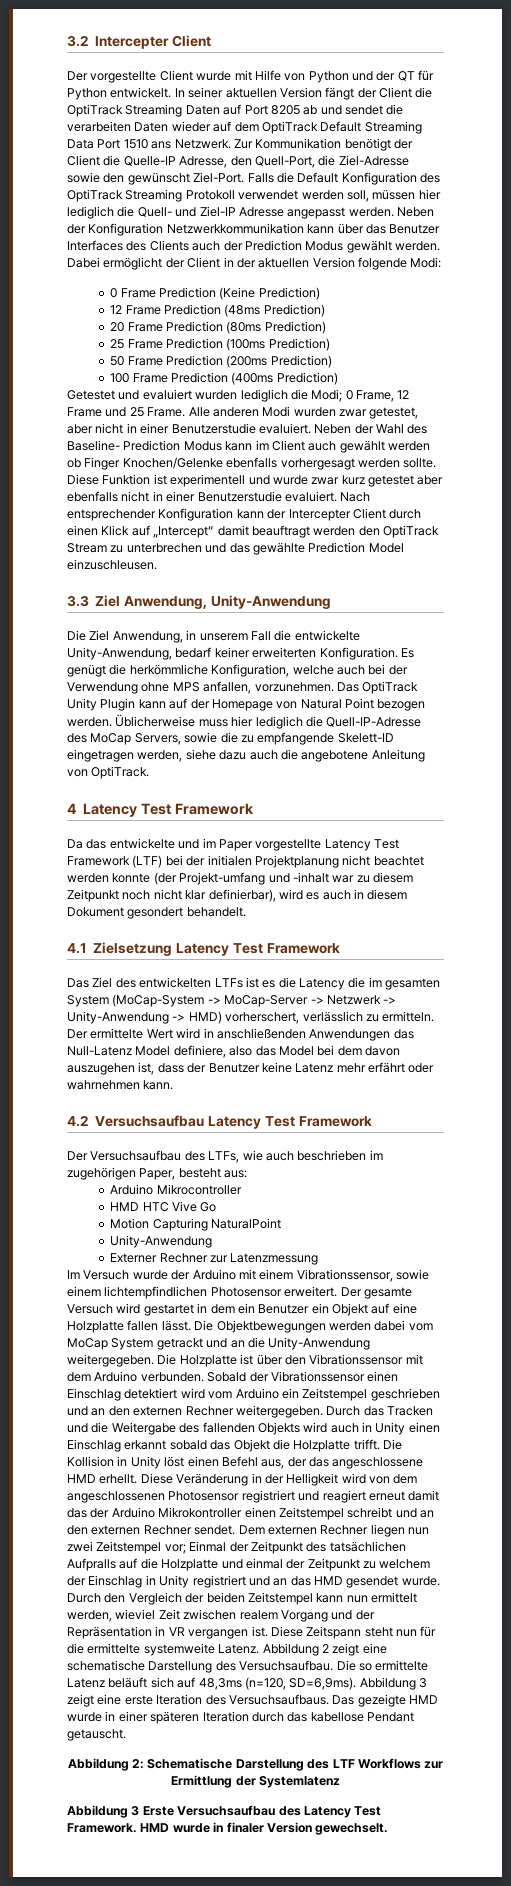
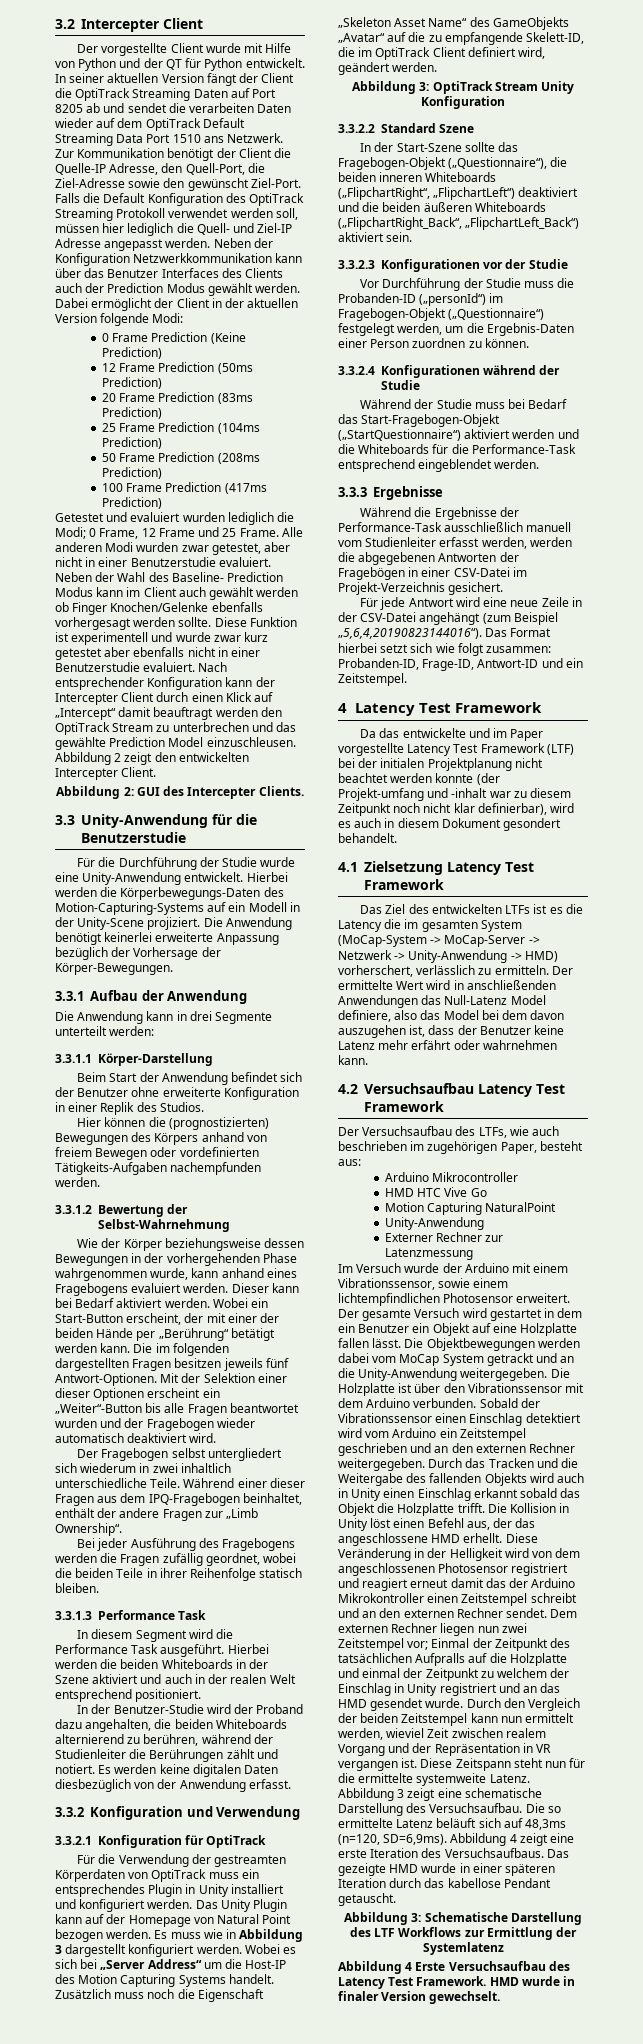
- 12 Frame Prediction (48ms Prediction)
+ 12 Frame Prediction (50ms Prediction)
- 20 Frame Prediction (80ms Prediction)
+ 20 Frame Prediction (83ms Prediction)
- 25 Frame Prediction (100ms Prediction)
+ 25 Frame Prediction (104ms Prediction)
- 50 Frame Prediction (200ms Prediction)
+ 50 Frame Prediction (208ms Prediction)
- 100 Frame Prediction (400ms Prediction)
+ 100 Frame Prediction (417ms Prediction)
+ Abbildung 2 zeigt den entwickelten Intercepter Client.
+ Abbildung 2: GUI des Intercepter Clients.
- 3.3 Ziel Anwendung, Unity-Anwendung
- Die Ziel Anwendung, in unserem Fall die entwickelte Unity-Anwendung, bedarf keiner erweiterten Konfiguration. Es genügt die herkömmliche Konfiguration, welche auch bei der Verwendung ohne MPS anfallen, vorzunehmen. Das OptiTrack Unity Plugin kann auf der Homepage von Natural Point bezogen werden.
+ 3.3 Unity-Anwendung für die Benutzerstudie
+ Für die Durchführung der Studie wurde eine Unity-Anwendung entwickelt. Hierbei werden die Körperbewegungs-Daten des Motion-Capturing-Systems auf ein Modell in der Unity-Scene projiziert. Die Anwendung benötigt keinerlei erweiterte Anpassung bezüglich der Vorhersage der Körper-Bewegungen.
+ 3.3.1 Aufbau der Anwendung
+ Die Anwendung kann in drei Segmente unterteilt werden:
+ 3.3.1.1 Körper-Darstellung
+ Beim Start der Anwendung befindet sich der Benutzer ohne erweiterte Konfiguration in einer Replik des Studios.
+ Hier können die (prognostizierten) Bewegungen des Körpers anhand von freiem Bewegen oder vordefinierten Tätigkeits-Aufgaben nachempfunden werden.
+ 3.3.1.2 Bewertung der Selbst-Wahrnehmung
+ Wie der Körper beziehungsweise dessen Bewegungen in der vorhergehenden Phase wahrgenommen wurde, kann anhand eines Fragebogens evaluiert werden. Dieser kann bei Bedarf aktiviert werden. Wobei ein Start-Button erscheint, der mit einer der beiden Hände per „Berührung“ betätigt werden kann. Die im folgenden dargestellten Fragen besitzen jeweils fünf Antwort-Optionen. Mit der Selektion einer dieser Optionen erscheint ein „Weiter“-Button bis alle Fragen beantwortet wurden und der Fragebogen wieder automatisch deaktiviert wird.
+ Der Fragebogen selbst untergliedert sich wiederum in zwei inhaltlich unterschiedliche Teile. Während einer dieser Fragen aus dem IPQ-Fragebogen beinhaltet, enthält der andere Fragen zur „Limb Ownership“.
+ Bei jeder Ausführung des Fragebogens werden die Fragen zufällig geordnet, wobei die beiden Teile in ihrer Reihenfolge statisch bleiben.
+ 3.3.1.3 Performance Task
+ In diesem Segment wird die Performance Task ausgeführt. Hierbei werden die beiden Whiteboards in der Szene aktiviert und auch in der realen Welt entsprechend positioniert.
+ In der Benutzer-Studie wird der Proband dazu angehalten, die beiden Whiteboards alternierend zu berühren, während der Studienleiter die Berührungen zählt und notiert. Es werden keine digitalen Daten diesbezüglich von der Anwendung erfasst.
+ 3.3.2 Konfiguration und Verwendung
+ 3.3.2.1 Konfiguration für OptiTrack
+ Für die Verwendung der gestreamten Körperdaten von OptiTrack muss ein entsprechendes Plugin in Unity installiert und konfiguriert werden. Das Unity Plugin kann auf der Homepage von Natural Point bezogen werden.
- Üblicherweise muss hier lediglich die Quell-IP-Adresse des MoCap Servers, sowie die zu empfangende Skelett-ID eingetragen werden, siehe dazu auch die angebotene Anleitung von OptiTrack.
+ Es muss wie in Abbildung 3 dargestellt konfiguriert werden. Wobei es sich bei „Server Address“ um die Host-IP des Motion Capturing Systems handelt. Zusätzlich muss noch die Eigenschaft „Skeleton Asset Name“ des GameObjekts „Avatar“ auf die zu empfangende Skelett-ID, die im OptiTrack Client definiert wird, geändert werden.
+ Abbildung 3: OptiTrack Stream Unity Konfiguration
+ 3.3.2.2 Standard Szene
+ In der Start-Szene sollte das Fragebogen-Objekt („Questionnaire“), die beiden inneren Whiteboards („FlipchartRight“, „FlipchartLeft“) deaktiviert und die beiden äußeren Whiteboards („FlipchartRight_Back“, „FlipchartLeft_Back“) aktiviert sein.
+ 3.3.2.3 Konfigurationen vor der Studie
+ Vor Durchführung der Studie muss die Probanden-ID („personId“) im Fragebogen-Objekt („Questionnaire“) festgelegt werden, um die Ergebnis-Daten einer Person zuordnen zu können.
+ 3.3.2.4 Konfigurationen während der Studie
+ Während der Studie muss bei Bedarf das Start-Fragebogen-Objekt („StartQuestionnaire“) aktiviert werden und die Whiteboards für die Performance-Task entsprechend eingeblendet werden.
+ 3.3.3 Ergebnisse
+ Während die Ergebnisse der Performance-Task ausschließlich manuell vom Studienleiter erfasst werden, werden die abgegebenen Antworten der Fragebögen in einer CSV-Datei im Projekt-Verzeichnis gesichert.
+ Für jede Antwort wird eine neue Zeile in der CSV-Datei angehängt (zum Beispiel „5,6,4,20190823144016“). Das Format hierbei setzt sich wie folgt zusammen: Probanden-ID, Frage-ID, Antwort-ID und ein Zeitstempel.
- Abbildung 2 zeigt eine schematische Darstellung des Versuchsaufbau.
+ Abbildung 3 zeigt eine schematische Darstellung des Versuchsaufbau.
- Abbildung 3 zeigt eine erste Iteration des Versuchsaufbaus.
+ Abbildung 4 zeigt eine erste Iteration des Versuchsaufbaus.
- Abbildung 2: Schematische Darstellung des LTF Workflows zur Ermittlung der Systemlatenz
+ Abbildung 3: Schematische Darstellung des LTF Workflows zur Ermittlung der Systemlatenz
- Abbildung 3 Erste Versuchsaufbau des Latency Test Framework.
+ Abbildung 4 Erste Versuchsaufbau des Latency Test Framework.

